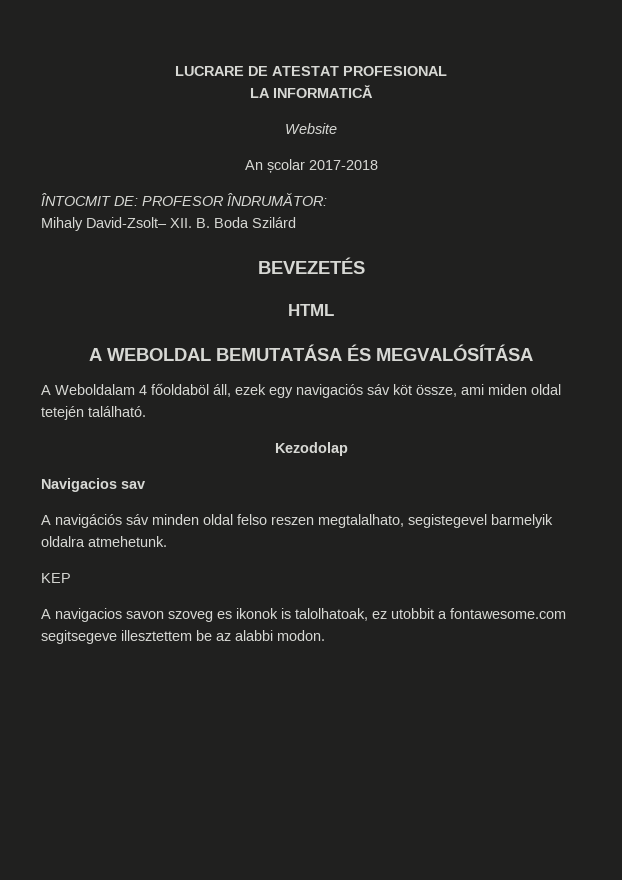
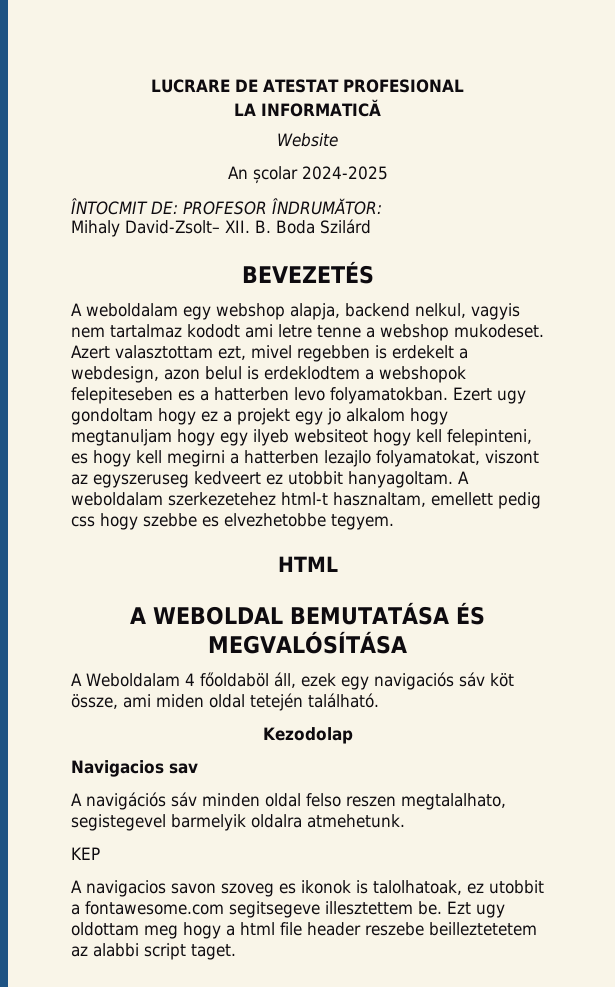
- An școlar 2017-2018
+ An școlar 2024-2025
+ A weboldalam egy webshop alapja, backend nelkul, vagyis nem tartalmaz kododt ami letre tenne a webshop mukodeset. Azert valasztottam ezt, mivel regebben is erdekelt a webdesign, azon belul is erdeklodtem a webshopok felepiteseben es a hatterben levo folyamatokban. Ezert ugy gondoltam hogy ez a projekt egy jo alkalom hogy megtanuljam hogy egy ilyeb websiteot hogy kell felepinteni, es hogy kell megirni a hatterben lezajlo folyamatokat, viszont az egyszeruseg kedveert ez utobbit hanyagoltam. A weboldalam szerkezetehez html-t hasznaltam, emellett pedig css hogy szebbe es elvezhetobbe tegyem.
- A navigacios savon szoveg es ikonok is talolhatoak, ez utobbit a fontawesome.com segitsegeve illesztettem be az alabbi modon.
+ A navigacios savon szoveg es ikonok is talolhatoak, ez utobbit a fontawesome.com segitsegeve illesztettem be. Ezt ugy oldottam meg hogy a html file header reszebe beilleztetetem az alabbi script taget.

